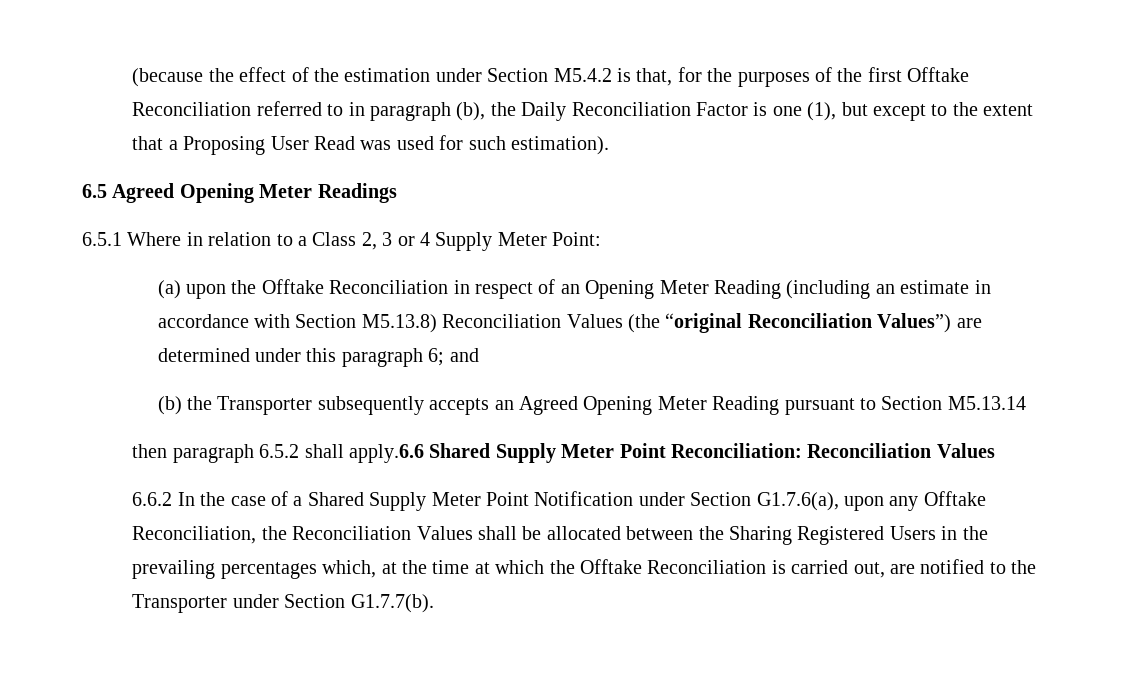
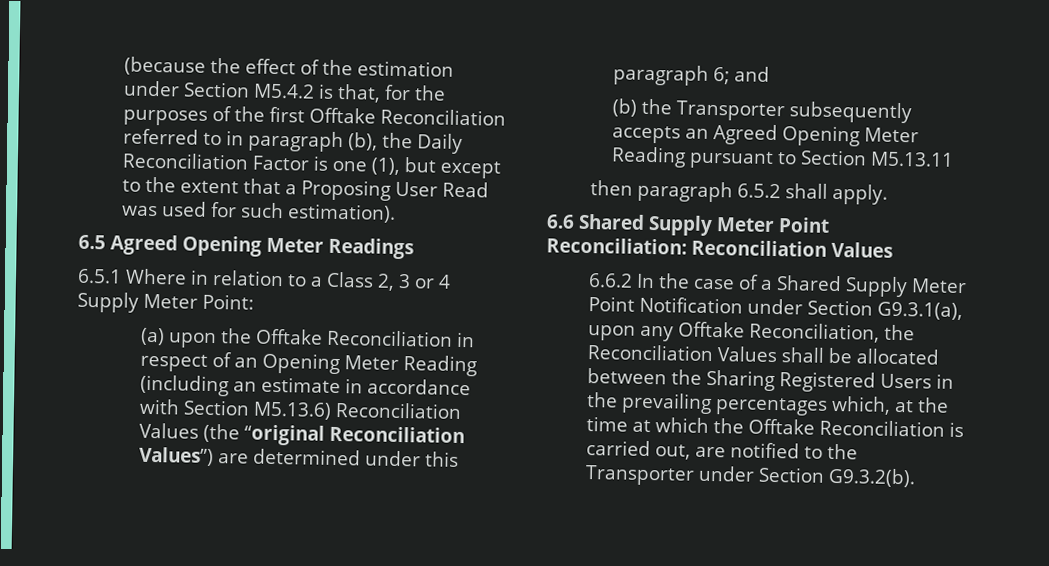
- (a) upon the Offtake Reconciliation in respect of an Opening Meter Reading (including an estimate in accordance with Section M5.13.8) Reconciliation Values (the “original Reconciliation Values”) are determined under this paragraph 6; and
+ (a) upon the Offtake Reconciliation in respect of an Opening Meter Reading (including an estimate in accordance with Section M5.13.6) Reconciliation Values (the “original Reconciliation Values”) are determined under this paragraph 6; and
- (b) the Transporter subsequently accepts an Agreed Opening Meter Reading pursuant to Section M5.13.14
+ (b) the Transporter subsequently accepts an Agreed Opening Meter Reading pursuant to Section M5.13.11
- then paragraph 6.5.2 shall apply.6.6 Shared Supply Meter Point Reconciliation: Reconciliation Values
+ then paragraph 6.5.2 shall apply.
+ 6.6 Shared Supply Meter Point Reconciliation: Reconciliation Values
- 6.6.2 In the case of a Shared Supply Meter Point Notification under Section G1.7.6(a), upon any Offtake Reconciliation, the Reconciliation Values shall be allocated between the Sharing Registered Users in the prevailing percentages which, at the time at which the Offtake Reconciliation is carried out, are notified to the Transporter under Section G1.7.7(b).
+ 6.6.2 In the case of a Shared Supply Meter Point Notification under Section G9.3.1(a), upon any Offtake Reconciliation, the Reconciliation Values shall be allocated between the Sharing Registered Users in the prevailing percentages which, at the time at which the Offtake Reconciliation is carried out, are notified to the Transporter under Section G9.3.2(b).

